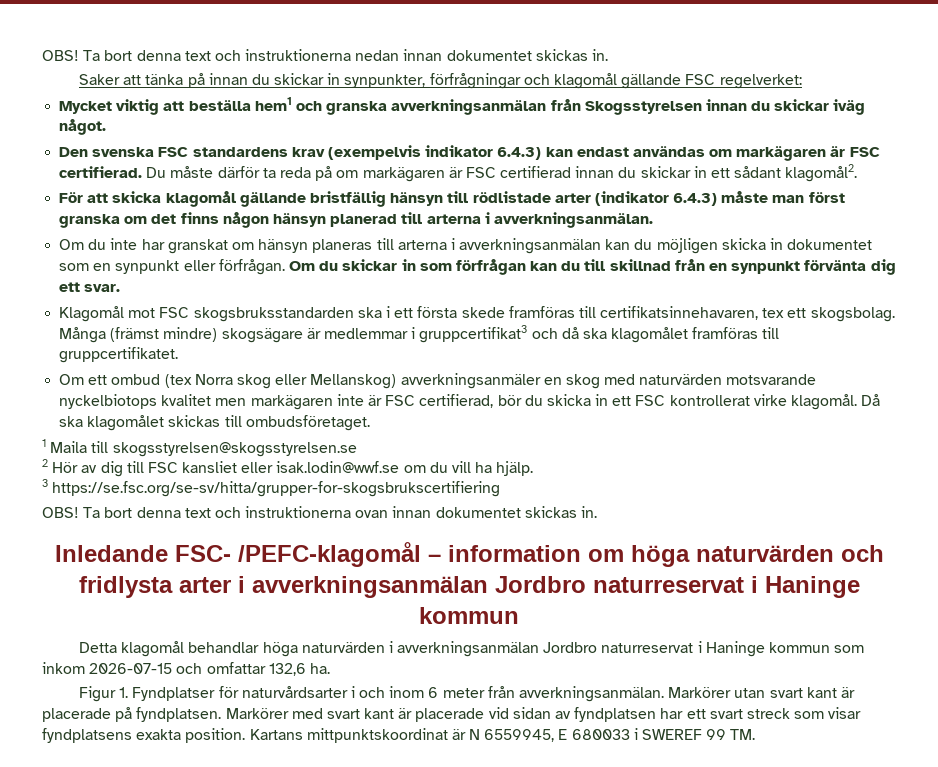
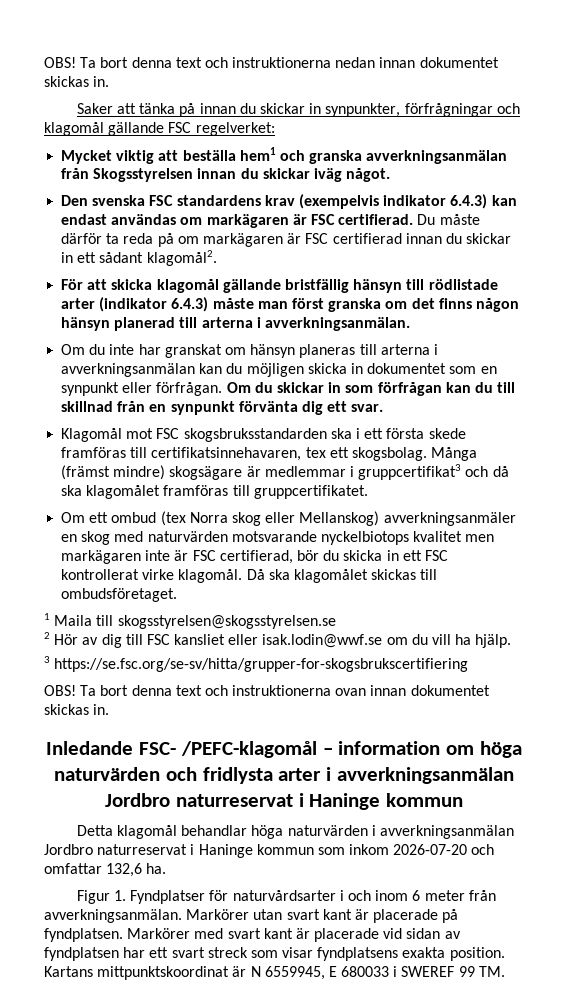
- Detta klagomål behandlar höga naturvärden i avverkningsanmälan Jordbro naturreservat i Haninge kommun som inkom 2026-07-15 och omfattar 132,6 ha.
+ Detta klagomål behandlar höga naturvärden i avverkningsanmälan Jordbro naturreservat i Haninge kommun som inkom 2026-07-20 och omfattar 132,6 ha.

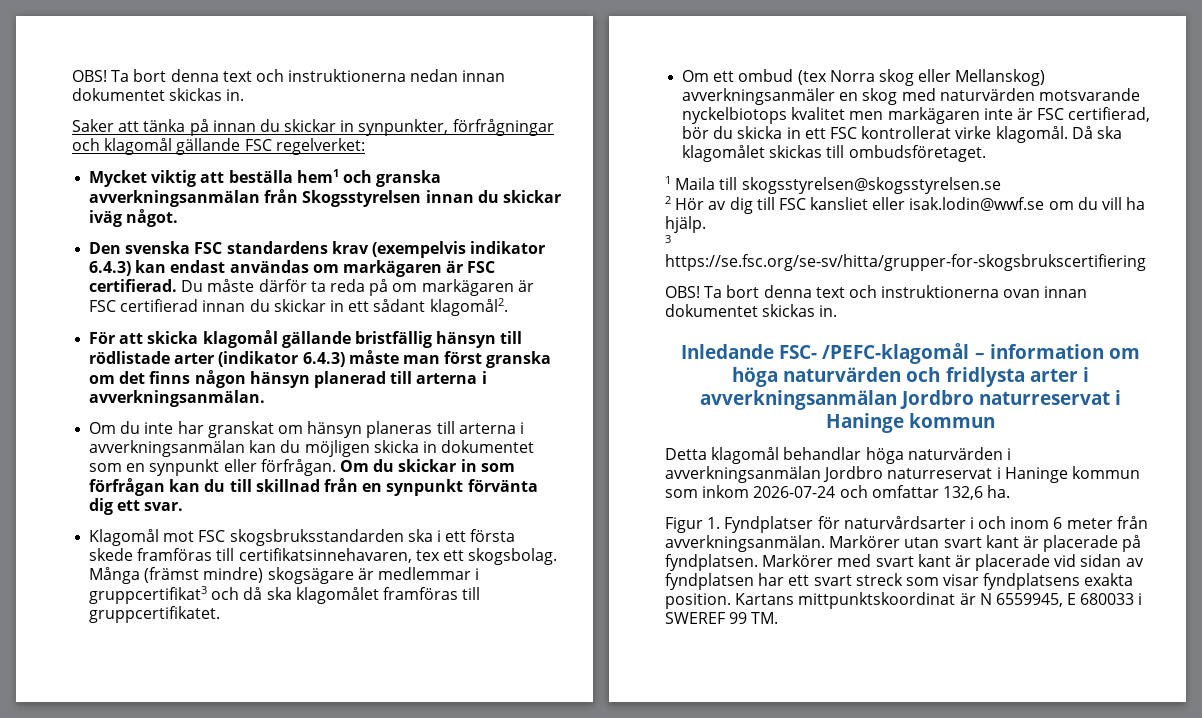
- Detta klagomål behandlar höga naturvärden i avverkningsanmälan Jordbro naturreservat i Haninge kommun som inkom 2026-07-20 och omfattar 132,6 ha.
+ Detta klagomål behandlar höga naturvärden i avverkningsanmälan Jordbro naturreservat i Haninge kommun som inkom 2026-07-24 och omfattar 132,6 ha.

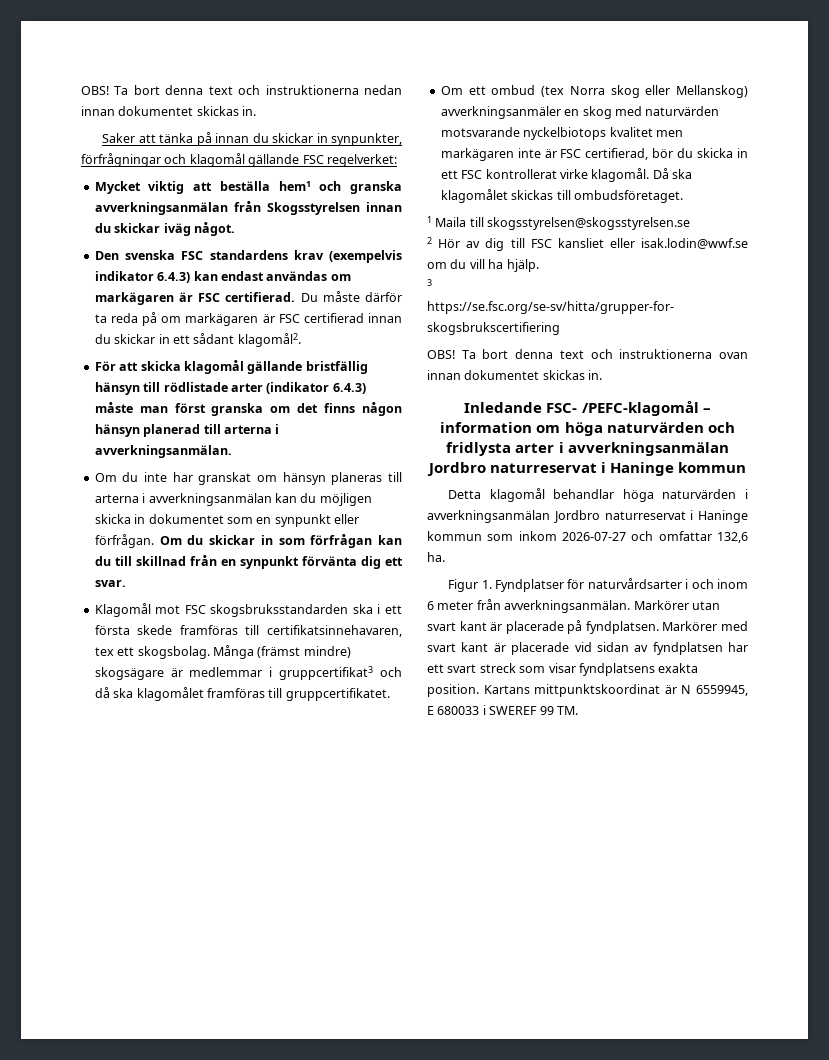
- Detta klagomål behandlar höga naturvärden i avverkningsanmälan Jordbro naturreservat i Haninge kommun som inkom 2026-07-24 och omfattar 132,6 ha.
+ Detta klagomål behandlar höga naturvärden i avverkningsanmälan Jordbro naturreservat i Haninge kommun som inkom 2026-07-27 och omfattar 132,6 ha.

